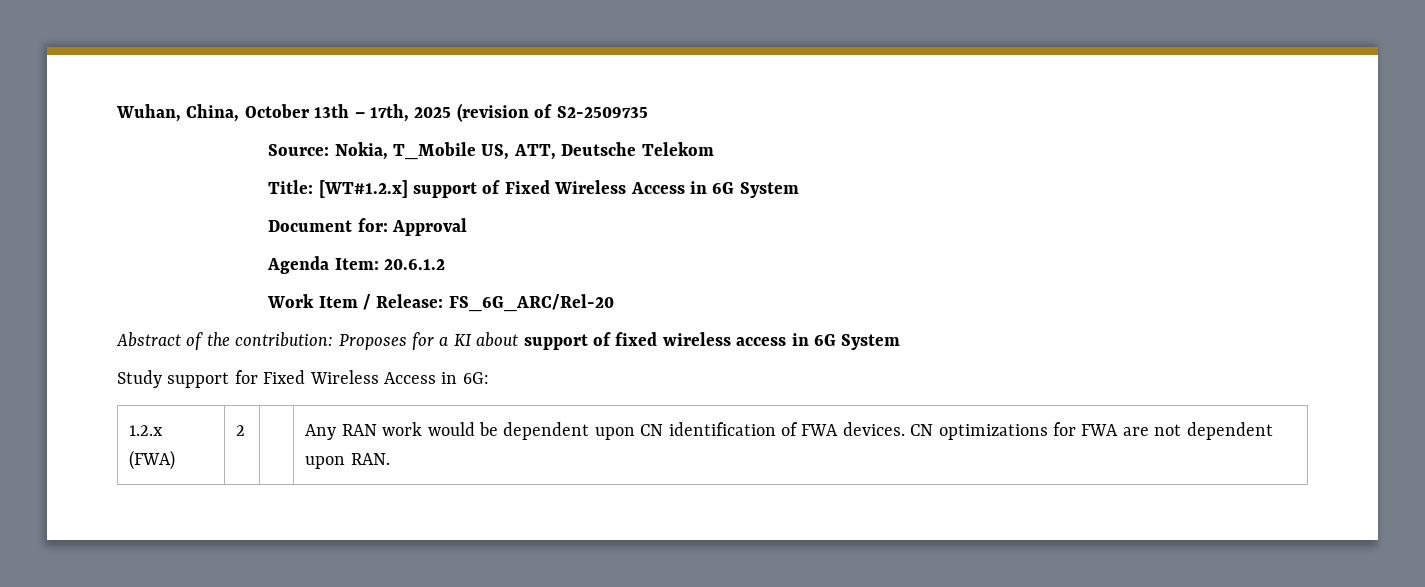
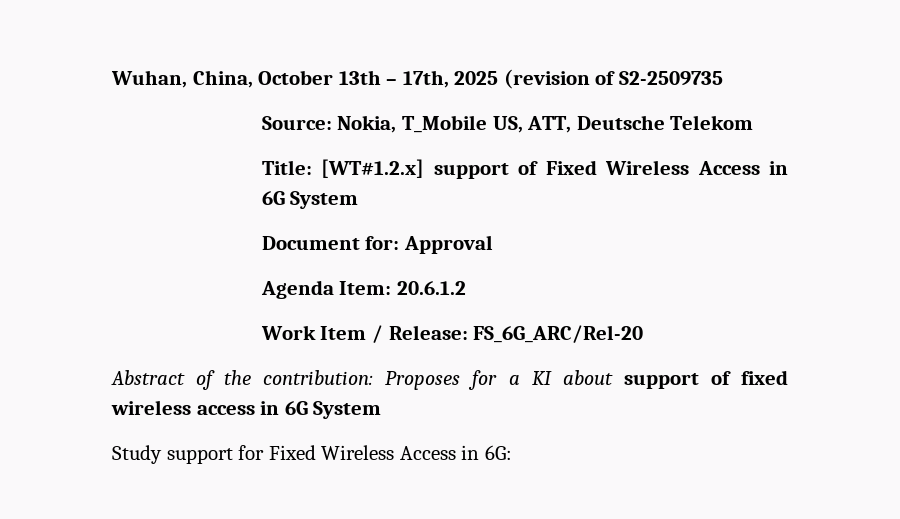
- 1.2.x (FWA) | 2 | | Any RAN work would be dependent upon CN identification of FWA devices. CN optimizations for FWA are not dependent upon RAN.

